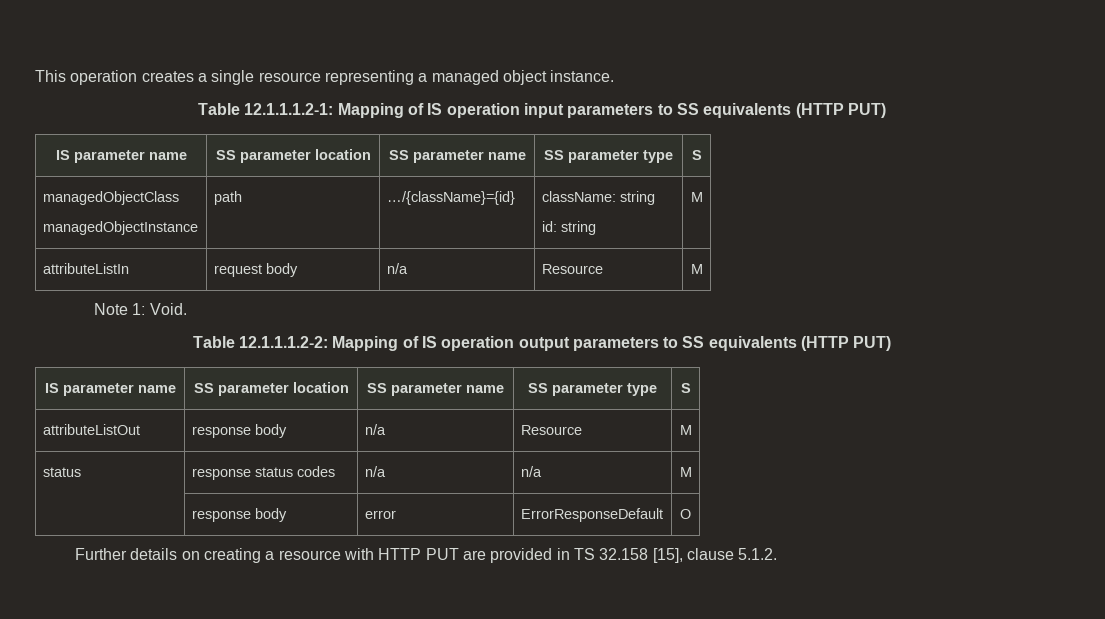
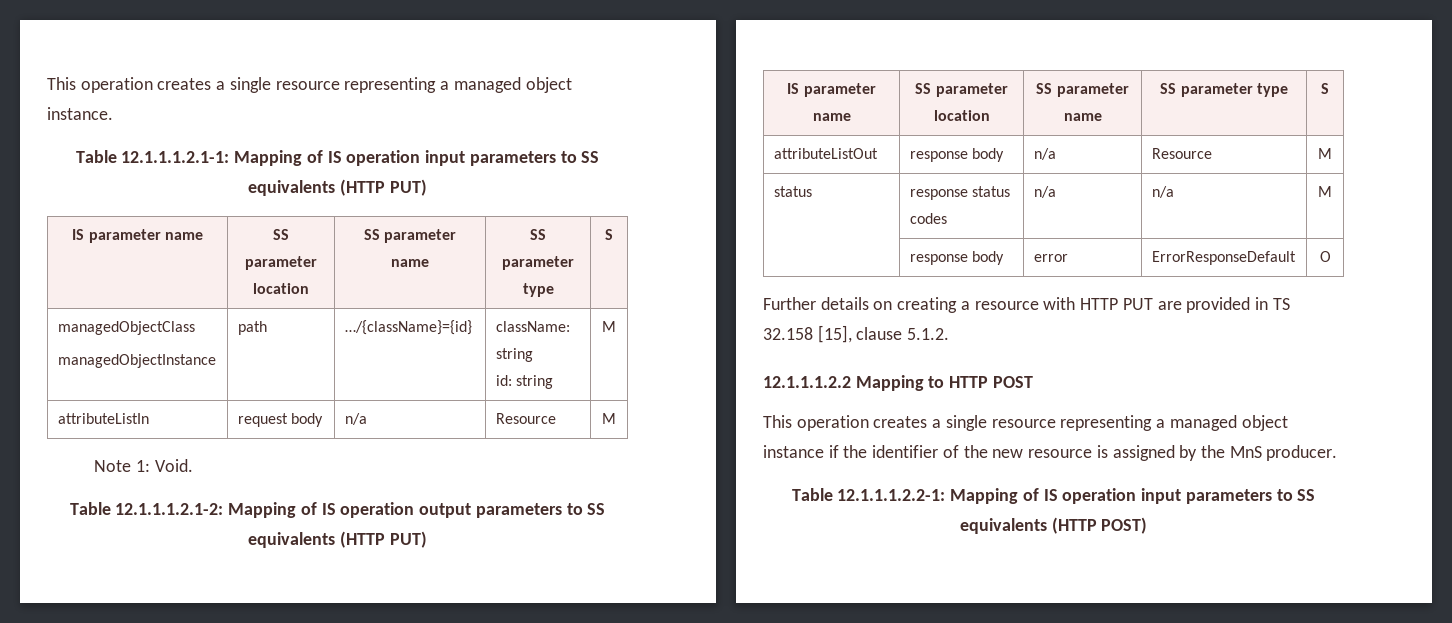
- Table 12.1.1.1.2-1: Mapping of IS operation input parameters to SS equivalents (HTTP PUT)
+ Table 12.1.1.1.2.1-1: Mapping of IS operation input parameters to SS equivalents (HTTP PUT)
- Table 12.1.1.1.2-2: Mapping of IS operation output parameters to SS equivalents (HTTP PUT)
+ Table 12.1.1.1.2.1-2: Mapping of IS operation output parameters to SS equivalents (HTTP PUT)
+ 12.1.1.1.2.2 Mapping to HTTP POST
+ This operation creates a single resource representing a managed object instance if the identifier of the new resource is assigned by the MnS producer.
+ Table 12.1.1.1.2.2-1: Mapping of IS operation input parameters to SS equivalents (HTTP POST)

